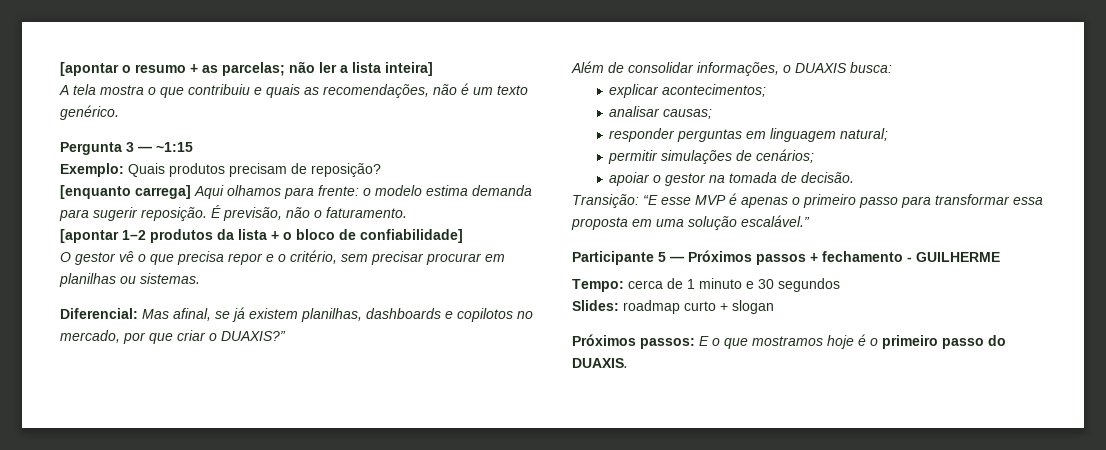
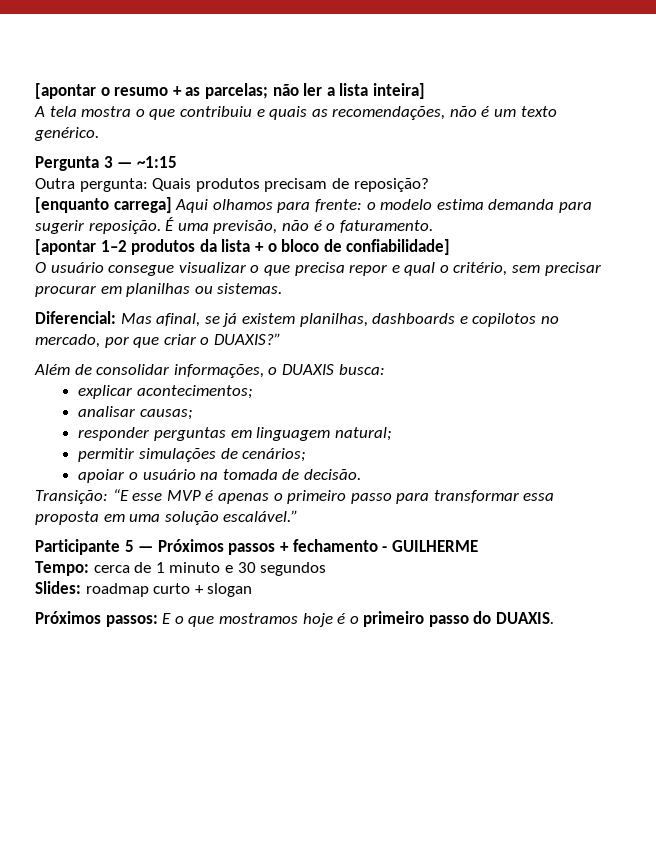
- Exemplo: Quais produtos precisam de reposição?
+ Outra pergunta: Quais produtos precisam de reposição?
- É previsão, não o faturamento.
+ É uma previsão, não é o faturamento.
- O gestor vê o que precisa repor e o critério, sem precisar procurar em planilhas ou sistemas.
+ O usuário consegue visualizar o que precisa repor e qual o critério, sem precisar procurar em planilhas ou sistemas.
- apoiar o gestor na tomada de decisão.
+ apoiar o usuário na tomada de decisão.

